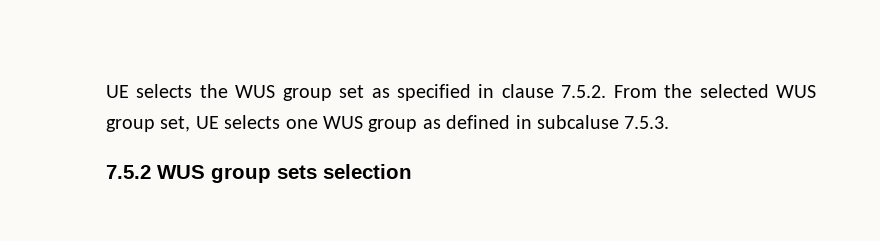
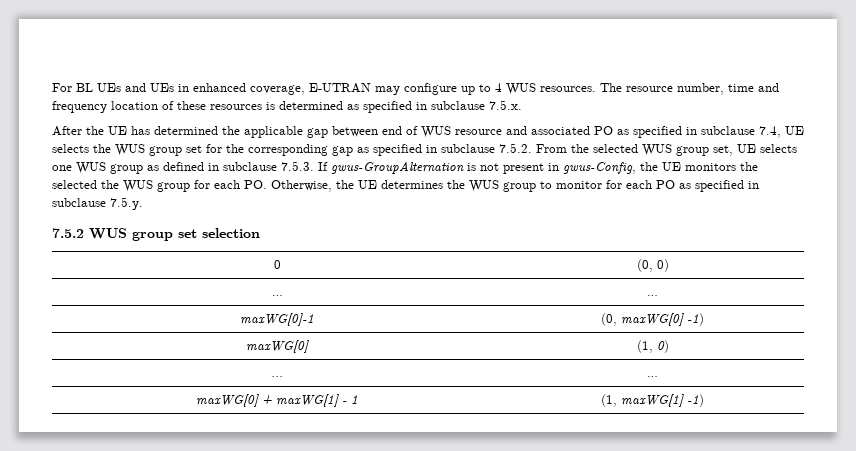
- UE selects the WUS group set as specified in clause 7.5.2. From the selected WUS group set, UE selects one WUS group as defined in subcaluse 7.5.3.
+ For BL UEs and UEs in enhanced coverage, E-UTRAN may configure up to 4 WUS resources. The resource number, time and frequency location of these resources is determined as specified in subclause 7.5.x.
+ After the UE has determined the applicable gap between end of WUS resource and associated PO as specified in subclause 7.4, UE selects the WUS group set for the corresponding gap as specified in subclause 7.5.2. From the selected WUS group set, UE selects one WUS group as defined in subclause 7.5.3. If gwus-GroupAlternation is not present in gwus-Config, the UE monitors the selected the WUS group for each PO. Otherwise, the UE determines the WUS group to monitor for each PO as specified in subclause 7.5.y.
- 7.5.2 WUS group sets selection
+ 7.5.2 WUS group set selection
+ 0 | (0, 0)
+ … | …
+ maxWG[0]-1 | (0, maxWG[0] -1)
+ maxWG[0] | (1, 0)
+ … | …
+ maxWG[0] + maxWG[1] - 1 | (1, maxWG[1] -1)

